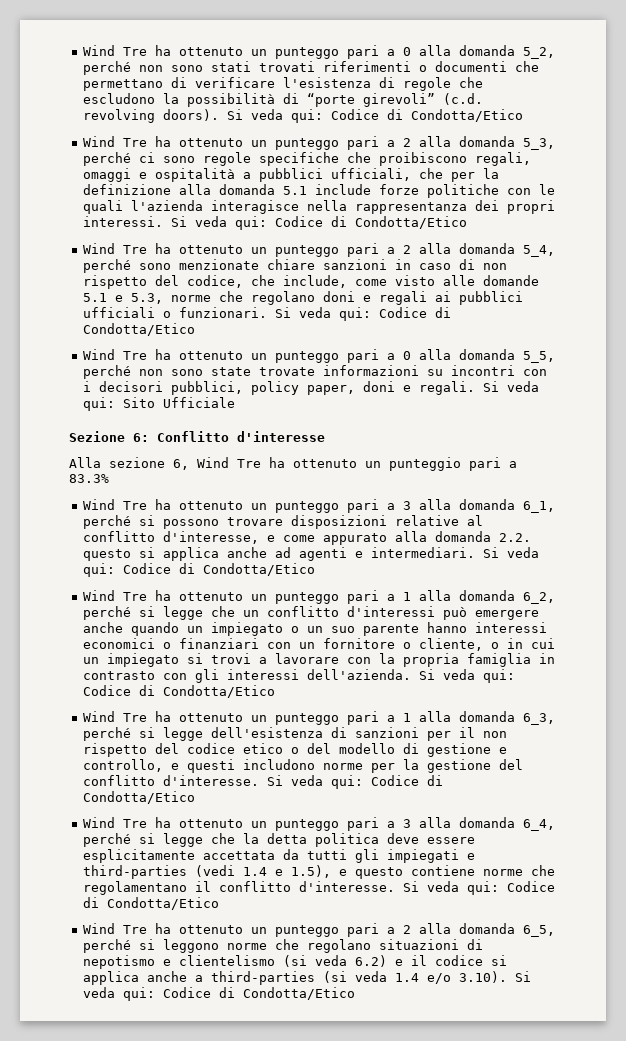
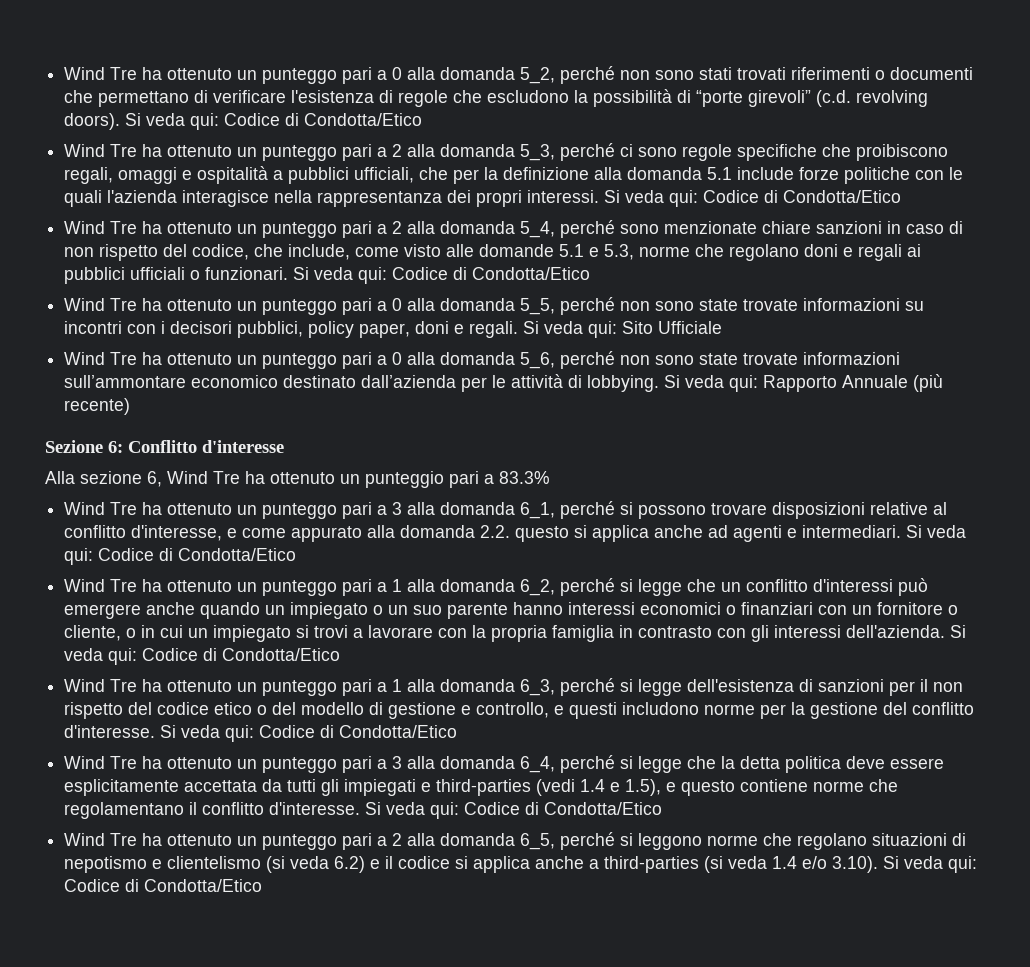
+ Wind Tre ha ottenuto un punteggo pari a 0 alla domanda 5_6, perché non sono state trovate informazioni sull’ammontare economico destinato dall’azienda per le attività di lobbying. Si veda qui: Rapporto Annuale (più recente)

